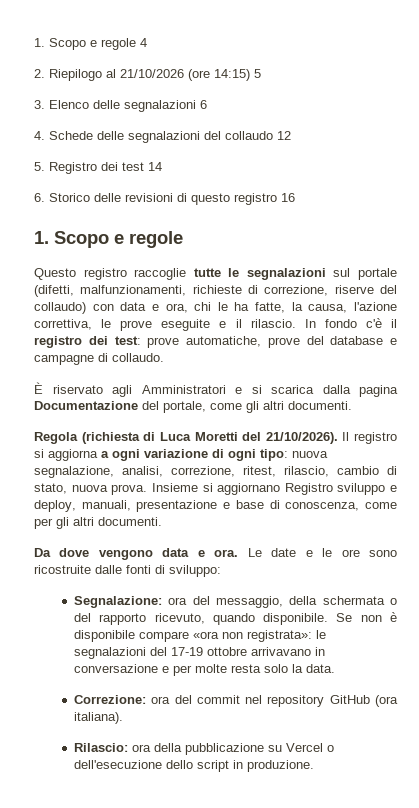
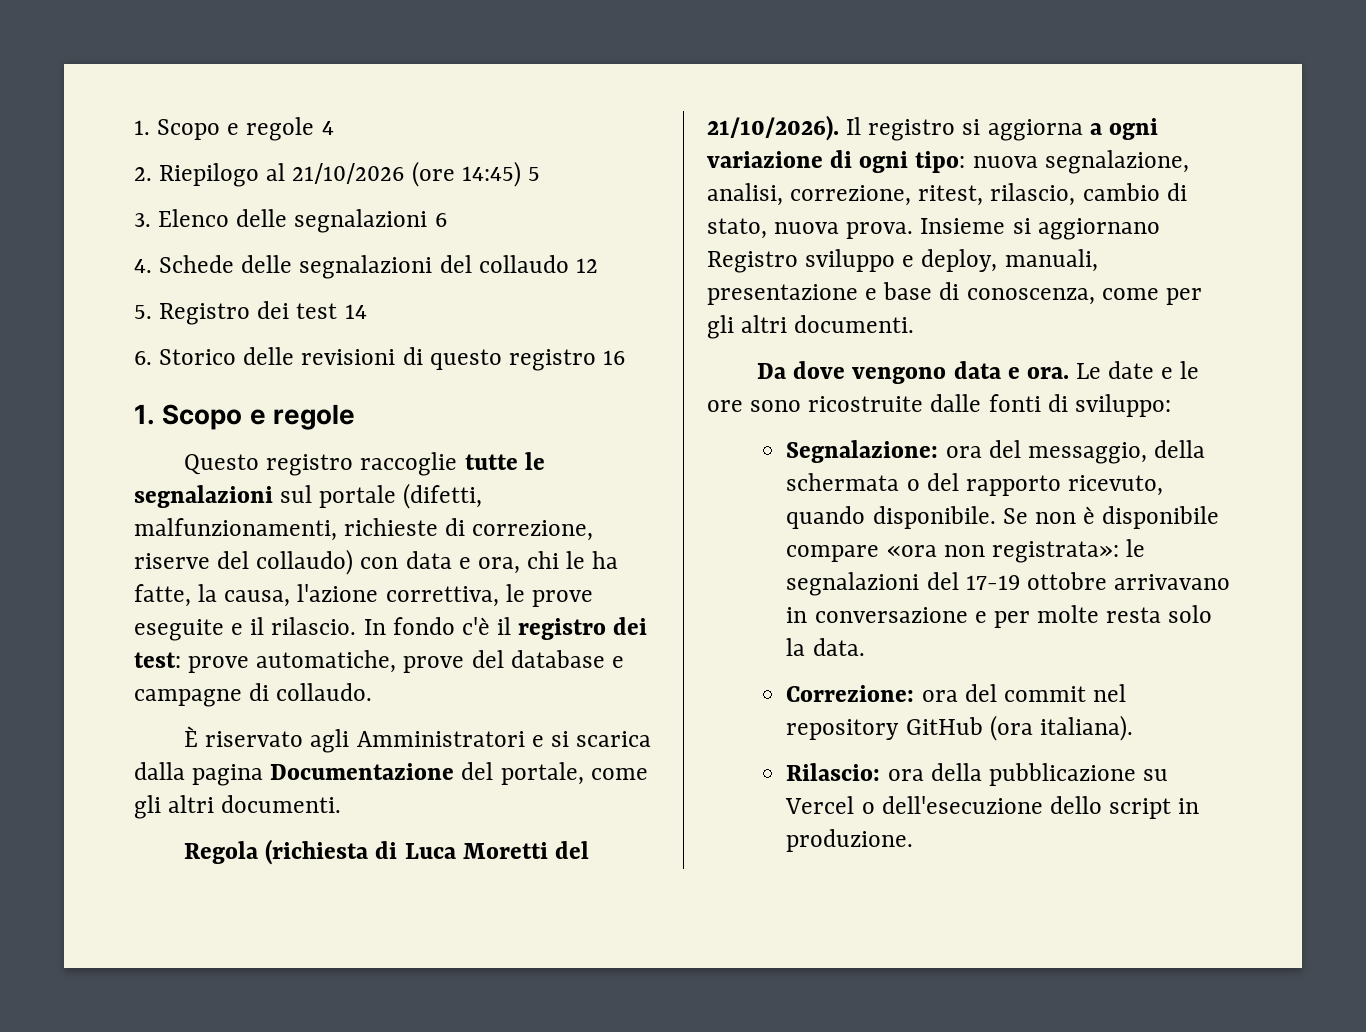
- 2. Riepilogo al 21/10/2026 (ore 14:15) 5
+ 2. Riepilogo al 21/10/2026 (ore 14:45) 5

